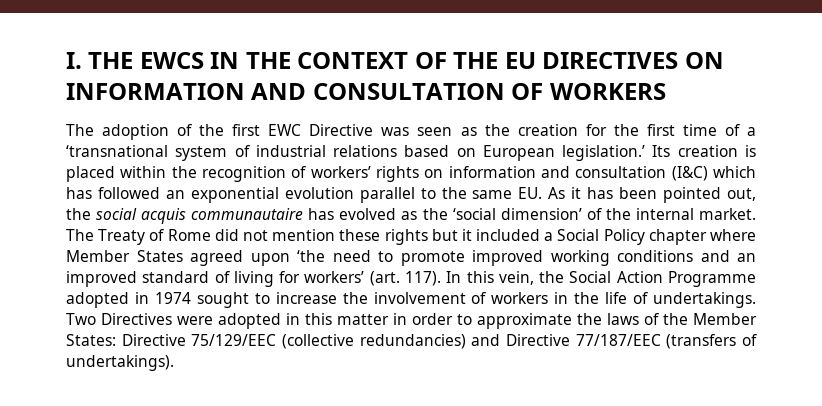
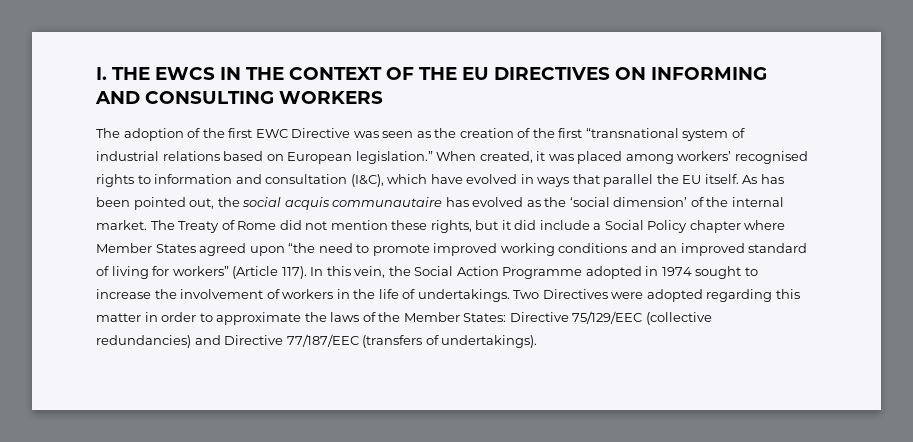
- I. THE EWCS IN THE CONTEXT OF THE EU DIRECTIVES ON INFORMATION AND CONSULTATION OF WORKERS
+ I. THE EWCS IN THE CONTEXT OF THE EU DIRECTIVES ON INFORMING AND CONSULTING WORKERS
- The adoption of the first EWC Directive was seen as the creation for the first time of a ʻtransnational system of industrial relations based on European legislation.’ Its creation is placed within the recognition of workers’ rights on information and consultation (I&C) which has followed an exponential evolution parallel to the same EU. As it has been pointed out, the social acquis communautaire has evolved as the ‘social dimension’ of the internal market.
+ The adoption of the first EWC Directive was seen as the creation of the first “transnational system of industrial relations based on European legislation.” When created, it was placed among workers’ recognised rights to information and consultation (I&C), which have evolved in ways that parallel the EU itself. As has been pointed out, the social acquis communautaire has evolved as the ‘social dimension’ of the internal market.
- The Treaty of Rome did not mention these rights but it included a Social Policy chapter where Member States agreed upon ʻthe need to promote improved working conditions and an improved standard of living for workersʼ (art. 117).
+ The Treaty of Rome did not mention these rights, but it did include a Social Policy chapter where Member States agreed upon “the need to promote improved working conditions and an improved standard of living for workers” (Article 117).
- Two Directives were adopted in this matter in order to approximate the laws of the Member States: Directive 75/129/EEC (collective redundancies) and Directive 77/187/EEC (transfers of undertakings).
+ Two Directives were adopted regarding this matter in order to approximate the laws of the Member States: Directive 75/129/EEC (collective redundancies) and Directive 77/187/EEC (transfers of undertakings).

